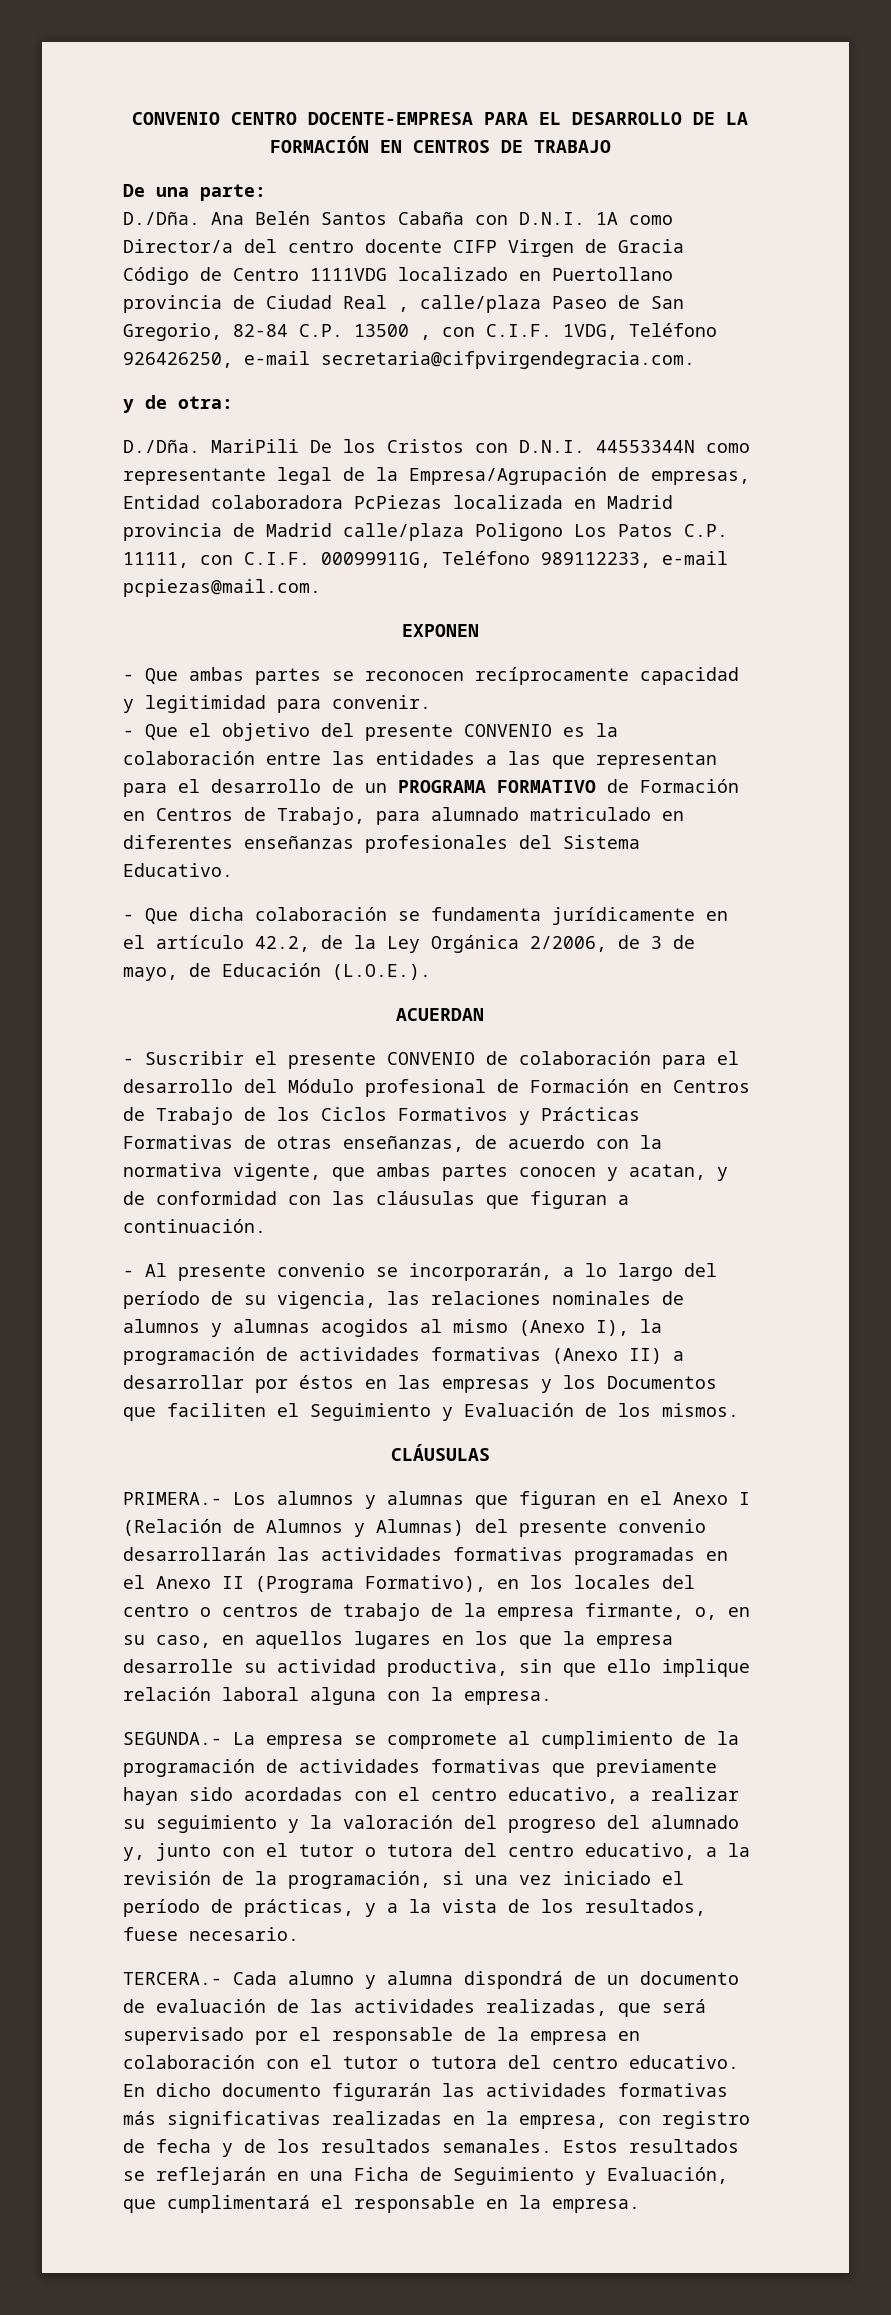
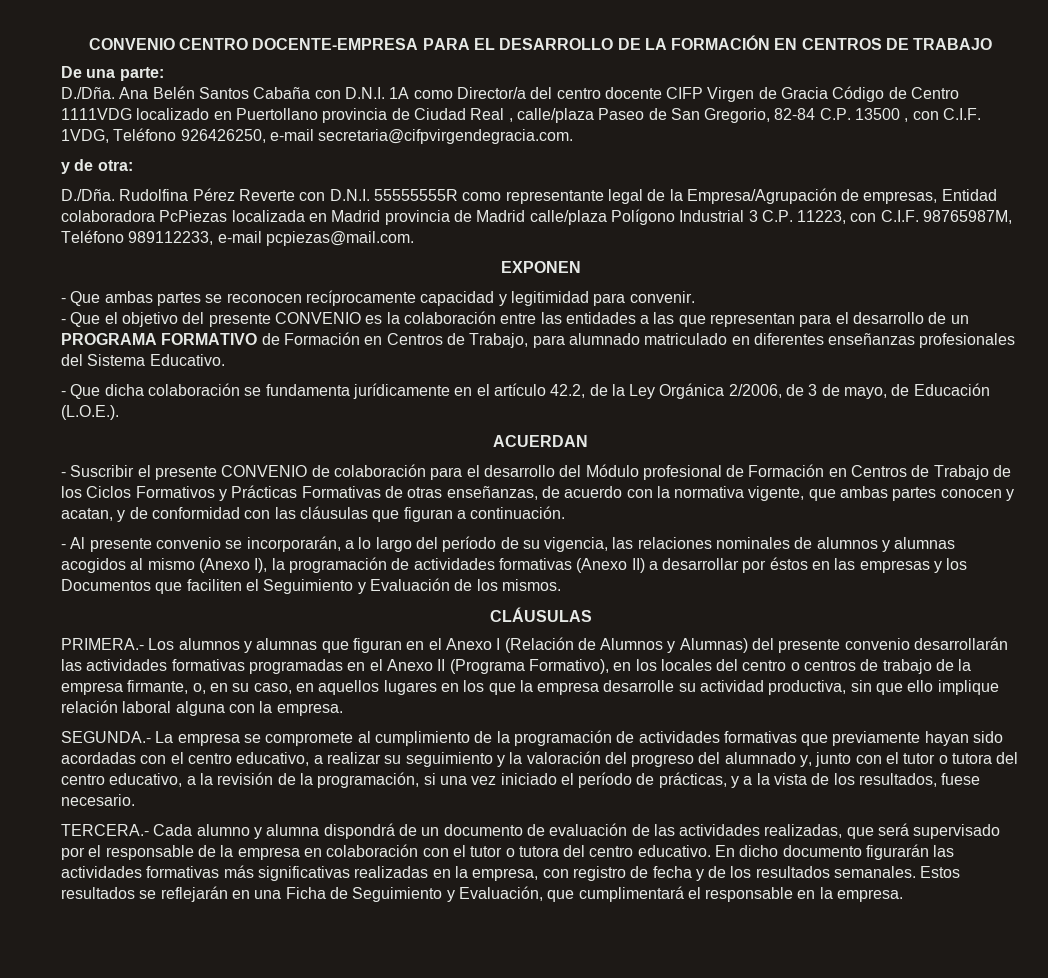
- D./Dña. MariPili De los Cristos con D.N.I. 44553344N como representante legal de la Empresa/Agrupación de empresas, Entidad colaboradora PcPiezas localizada en Madrid provincia de Madrid calle/plaza Poligono Los Patos C.P. 11111, con C.I.F. 00099911G, Teléfono 989112233, e-mail pcpiezas@mail.com.
+ D./Dña. Rudolfina Pérez Reverte con D.N.I. 55555555R como representante legal de la Empresa/Agrupación de empresas, Entidad colaboradora PcPiezas localizada en Madrid provincia de Madrid calle/plaza Polígono Industrial 3 C.P. 11223, con C.I.F. 98765987M, Teléfono 989112233, e-mail pcpiezas@mail.com.

